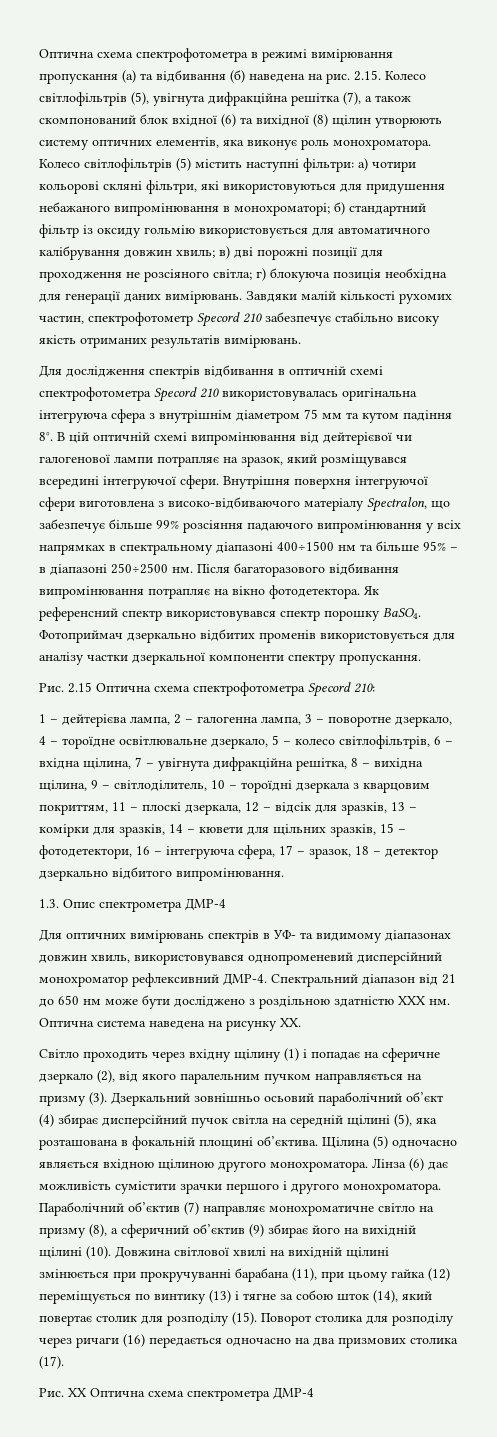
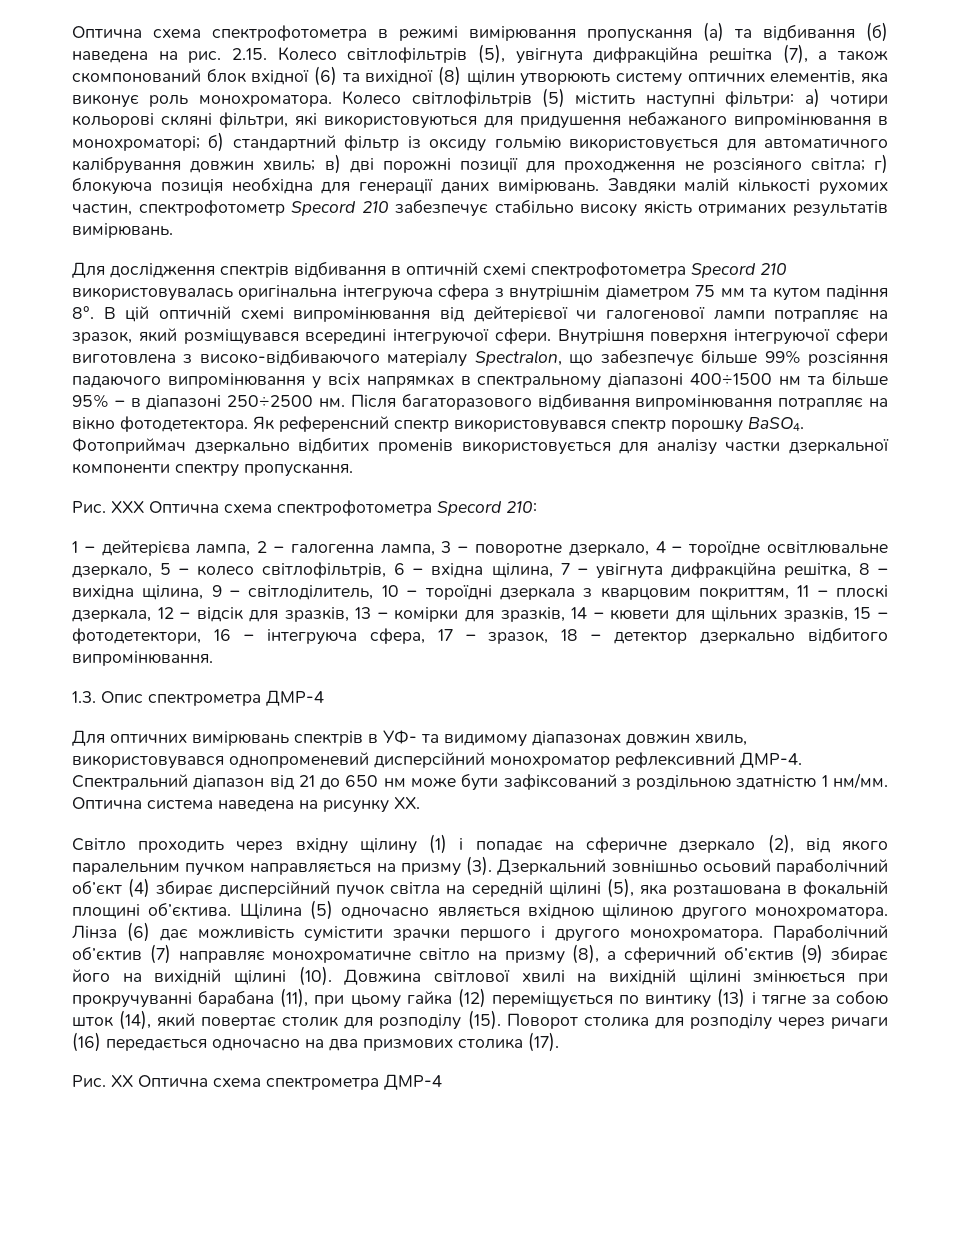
- Рис. 2.15 Оптична схема спектрофотометра Specord 210:
+ Рис. ХХХ Оптична схема спектрофотометра Specord 210:
- Спектральний діапазон від 21 до 650 нм може бути досліджено з роздільною здатністю ХХХ нм.
+ Спектральний діапазон від 21 до 650 нм може бути зафіксований з роздільною здатністю 1 нм/мм.

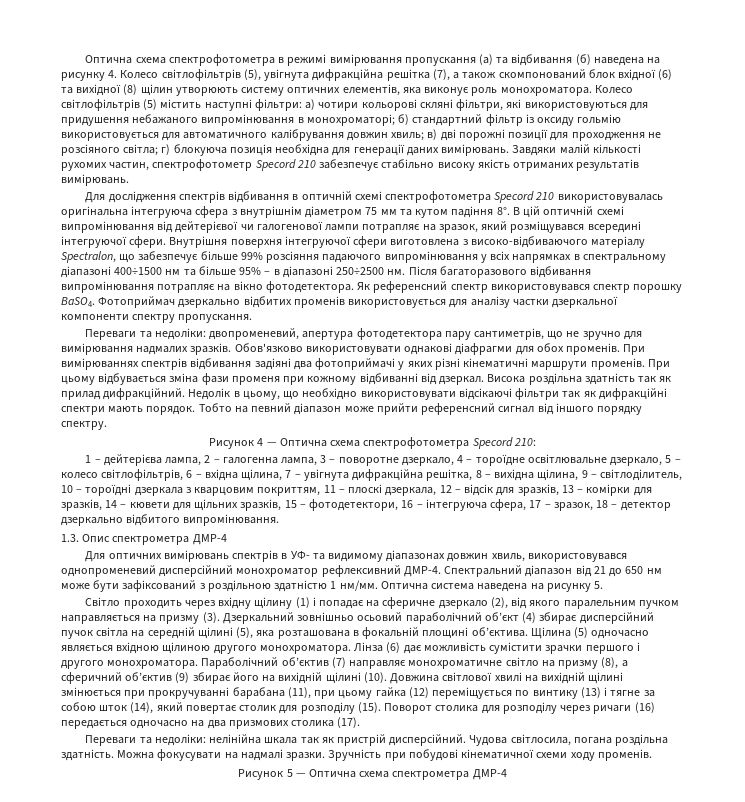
- Оптична схема спектрофотометра в режимі вимірювання пропускання (а) та відбивання (б) наведена на рис. 2.15. Колесо світлофільтрів (5), увігнута дифракційна решітка (7), а також скомпонований блок вхідної (6) та вихідної (8) щілин утворюють систему оптичних елементів, яка виконує роль монохроматора.
+ Оптична схема спектрофотометра в режимі вимірювання пропускання (а) та відбивання (б) наведена на рисунку 4. Колесо світлофільтрів (5), увігнута дифракційна решітка (7), а також скомпонований блок вхідної (6) та вихідної (8) щілин утворюють систему оптичних елементів, яка виконує роль монохроматора.
- Рис. ХХХ Оптична схема спектрофотометра Specord 210:
+ Переваги та недоліки: двопроменевий, апертура фотодетектора пару сантиметрів, що не зручно для вимірювання надмалих зразків. Обов'язково використовувати однакові діафрагми для обох променів. При вимірюваннях спектрів відбивання задіяні два фотоприймачі у яких різні кінематичні маршрути променів. При цьому відбувається зміна фази променя при кожному відбиванні від дзеркал. Висока роздільна здатність так як прилад дифракційний. Недолік в цьому, що необхідно використовувати відсікаючі фільтри так як дифракційні спектри мають порядок. Тобто на певний діапазон може прийти референсний сигнал від іншого порядку спектру.
+ Рисунок 4 — Оптична схема спектрофотометра Specord 210:
- Оптична система наведена на рисунку ХХ.
+ Оптична система наведена на рисунку 5.
- Рис. ХХ Оптична схема спектрометра ДМР-4
+ Переваги та недоліки: нелінійна шкала так як пристрій дисперсійний. Чудова світлосила, погана роздільна здатність. Можна фокусувати на надмалі зразки. Зручність при побудові кінематичної схеми ходу променів.
+ Рисунок 5 — Оптична схема спектрометра ДМР-4

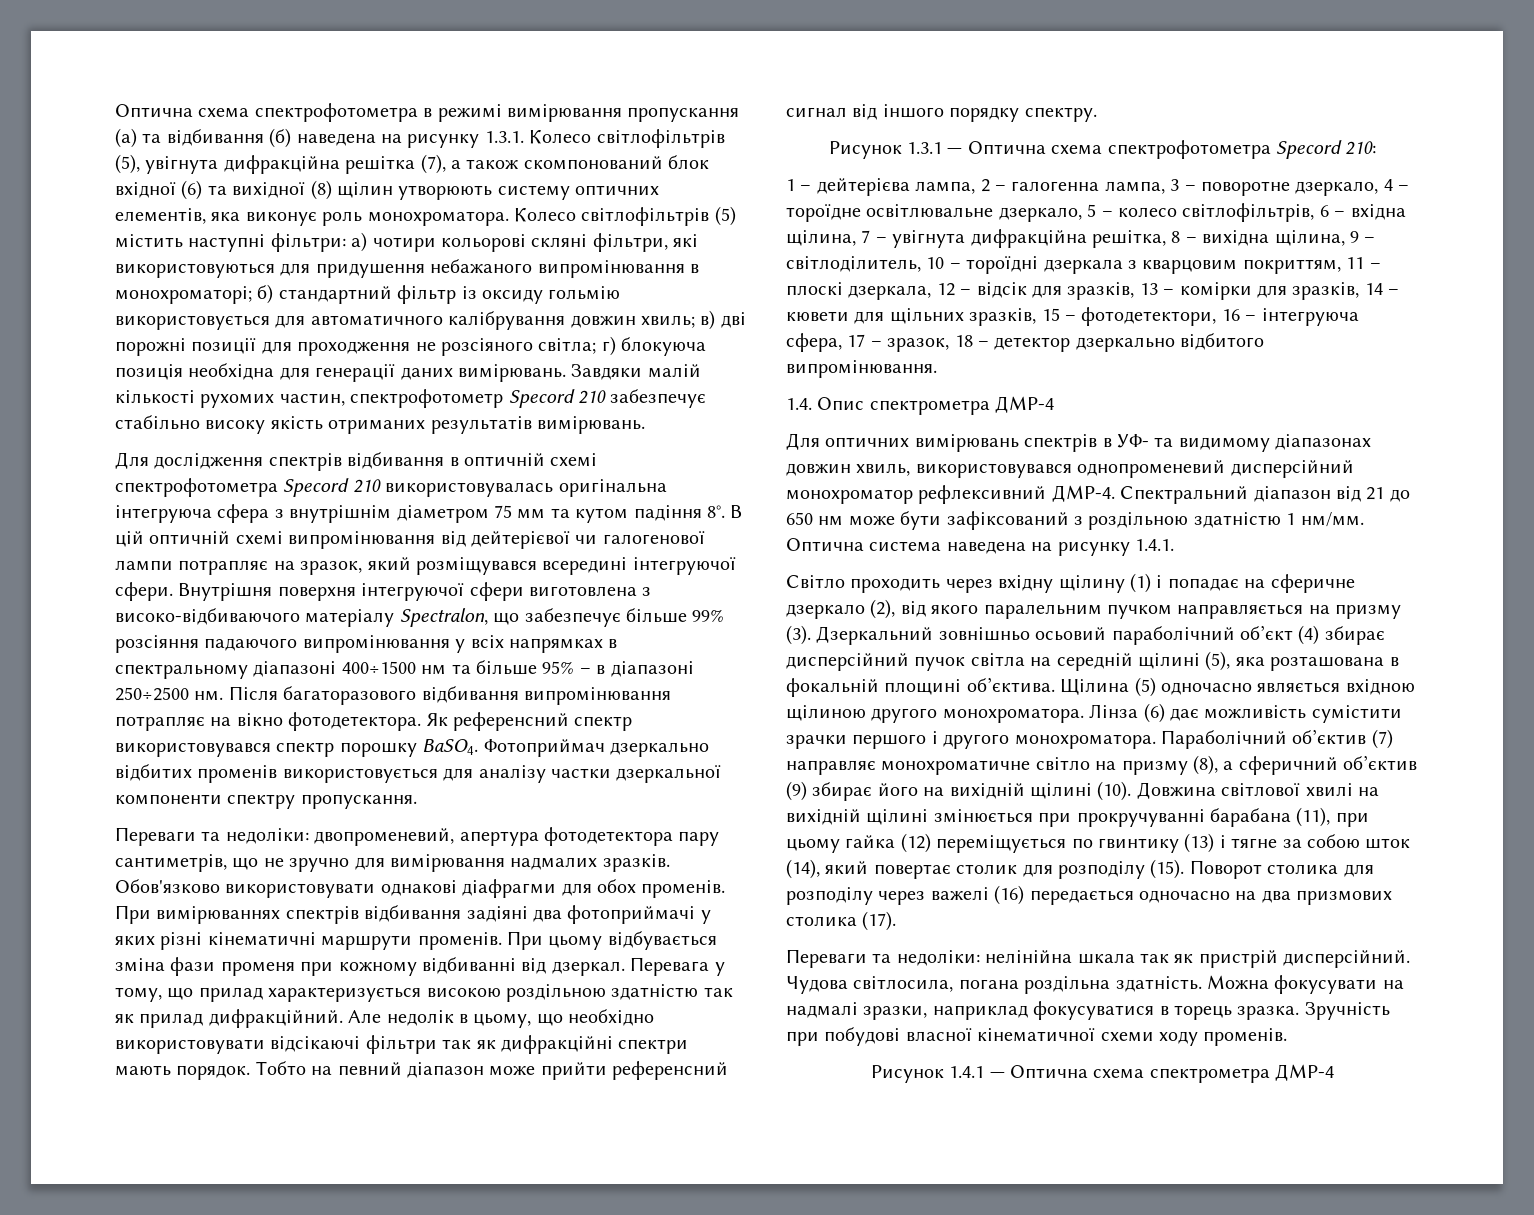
- Оптична схема спектрофотометра в режимі вимірювання пропускання (а) та відбивання (б) наведена на рисунку 4. Колесо світлофільтрів (5), увігнута дифракційна решітка (7), а також скомпонований блок вхідної (6) та вихідної (8) щілин утворюють систему оптичних елементів, яка виконує роль монохроматора.
+ Оптична схема спектрофотометра в режимі вимірювання пропускання (а) та відбивання (б) наведена на рисунку 1.3.1. Колесо світлофільтрів (5), увігнута дифракційна решітка (7), а також скомпонований блок вхідної (6) та вихідної (8) щілин утворюють систему оптичних елементів, яка виконує роль монохроматора.
- Висока роздільна здатність так як прилад дифракційний.
+ Перевага у тому, що прилад характеризується високою роздільною здатністю так як прилад дифракційний.
- Недолік в цьому, що необхідно використовувати відсікаючі фільтри так як дифракційні спектри мають порядок.
+ Але недолік в цьому, що необхідно використовувати відсікаючі фільтри так як дифракційні спектри мають порядок.
- Рисунок 4 — Оптична схема спектрофотометра Specord 210:
+ Рисунок 1.3.1 — Оптична схема спектрофотометра Specord 210:
- 1.3. Опис спектрометра ДМР-4
+ 1.4. Опис спектрометра ДМР-4
- Оптична система наведена на рисунку 5.
+ Оптична система наведена на рисунку 1.4.1.
- Довжина світлової хвилі на вихідній щілині змінюється при прокручуванні барабана (11), при цьому гайка (12) переміщується по винтику (13) і тягне за собою шток (14), який повертає столик для розподілу (15).
+ Довжина світлової хвилі на вихідній щілині змінюється при прокручуванні барабана (11), при цьому гайка (12) переміщується по гвинтику (13) і тягне за собою шток (14), який повертає столик для розподілу (15).
- Поворот столика для розподілу через ричаги (16) передається одночасно на два призмових столика (17).
+ Поворот столика для розподілу через важелі (16) передається одночасно на два призмових столика (17).
- Можна фокусувати на надмалі зразки.
+ Можна фокусувати на надмалі зразки, наприклад фокусуватися в торець зразка.
- Зручність при побудові кінематичної схеми ходу променів.
+ Зручність при побудові власної кінематичної схеми ходу променів.
- Рисунок 5 — Оптична схема спектрометра ДМР-4
+ Рисунок 1.4.1 — Оптична схема спектрометра ДМР-4

